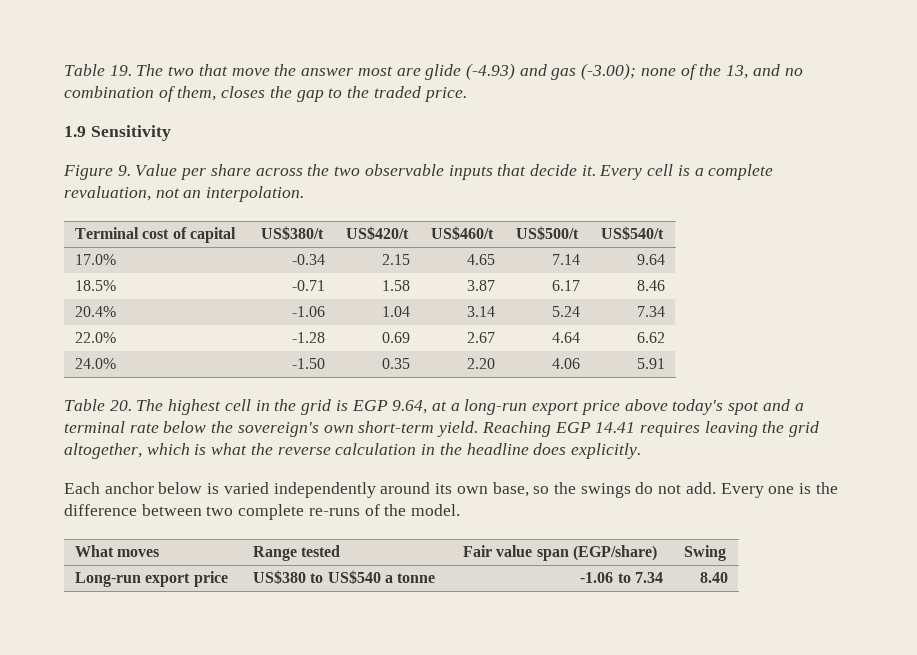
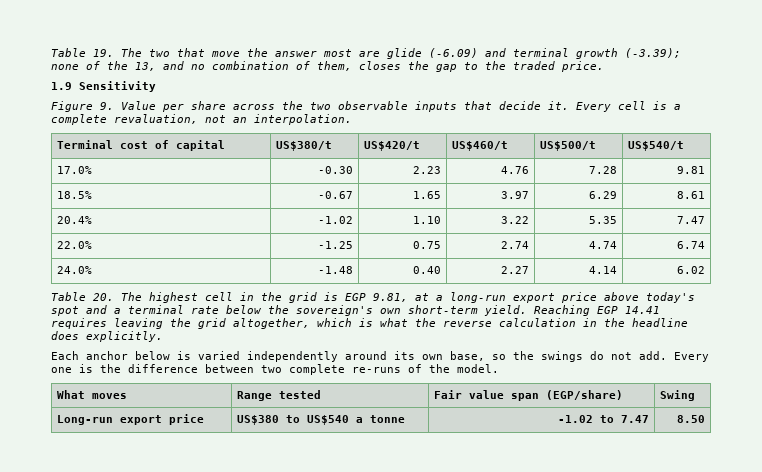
- Table 19. The two that move the answer most are glide (-4.93) and gas (-3.00); none of the 13, and no combination of them, closes the gap to the traded price.
+ Table 19. The two that move the answer most are glide (-6.09) and terminal growth (-3.39); none of the 13, and no combination of them, closes the gap to the traded price.
- 17.0% | -0.34 | 2.15 | 4.65 | 7.14 | 9.64
- 18.5% | -0.71 | 1.58 | 3.87 | 6.17 | 8.46
- 20.4% | -1.06 | 1.04 | 3.14 | 5.24 | 7.34
- 22.0% | -1.28 | 0.69 | 2.67 | 4.64 | 6.62
- 24.0% | -1.50 | 0.35 | 2.20 | 4.06 | 5.91
+ 17.0% | -0.30 | 2.23 | 4.76 | 7.28 | 9.81
+ 18.5% | -0.67 | 1.65 | 3.97 | 6.29 | 8.61
+ 20.4% | -1.02 | 1.10 | 3.22 | 5.35 | 7.47
+ 22.0% | -1.25 | 0.75 | 2.74 | 4.74 | 6.74
+ 24.0% | -1.48 | 0.40 | 2.27 | 4.14 | 6.02
- Table 20. The highest cell in the grid is EGP 9.64, at a long-run export price above today's spot and a terminal rate below the sovereign's own short-term yield.
+ Table 20. The highest cell in the grid is EGP 9.81, at a long-run export price above today's spot and a terminal rate below the sovereign's own short-term yield.
- Long-run export price | US$380 to US$540 a tonne | -1.06 to 7.34 | 8.40
+ Long-run export price | US$380 to US$540 a tonne | -1.02 to 7.47 | 8.50

